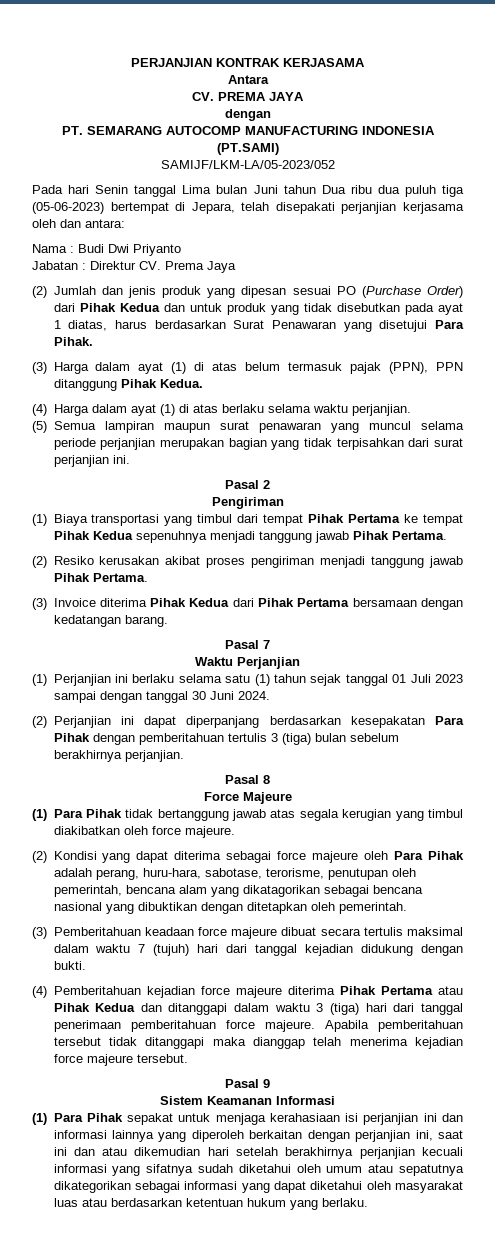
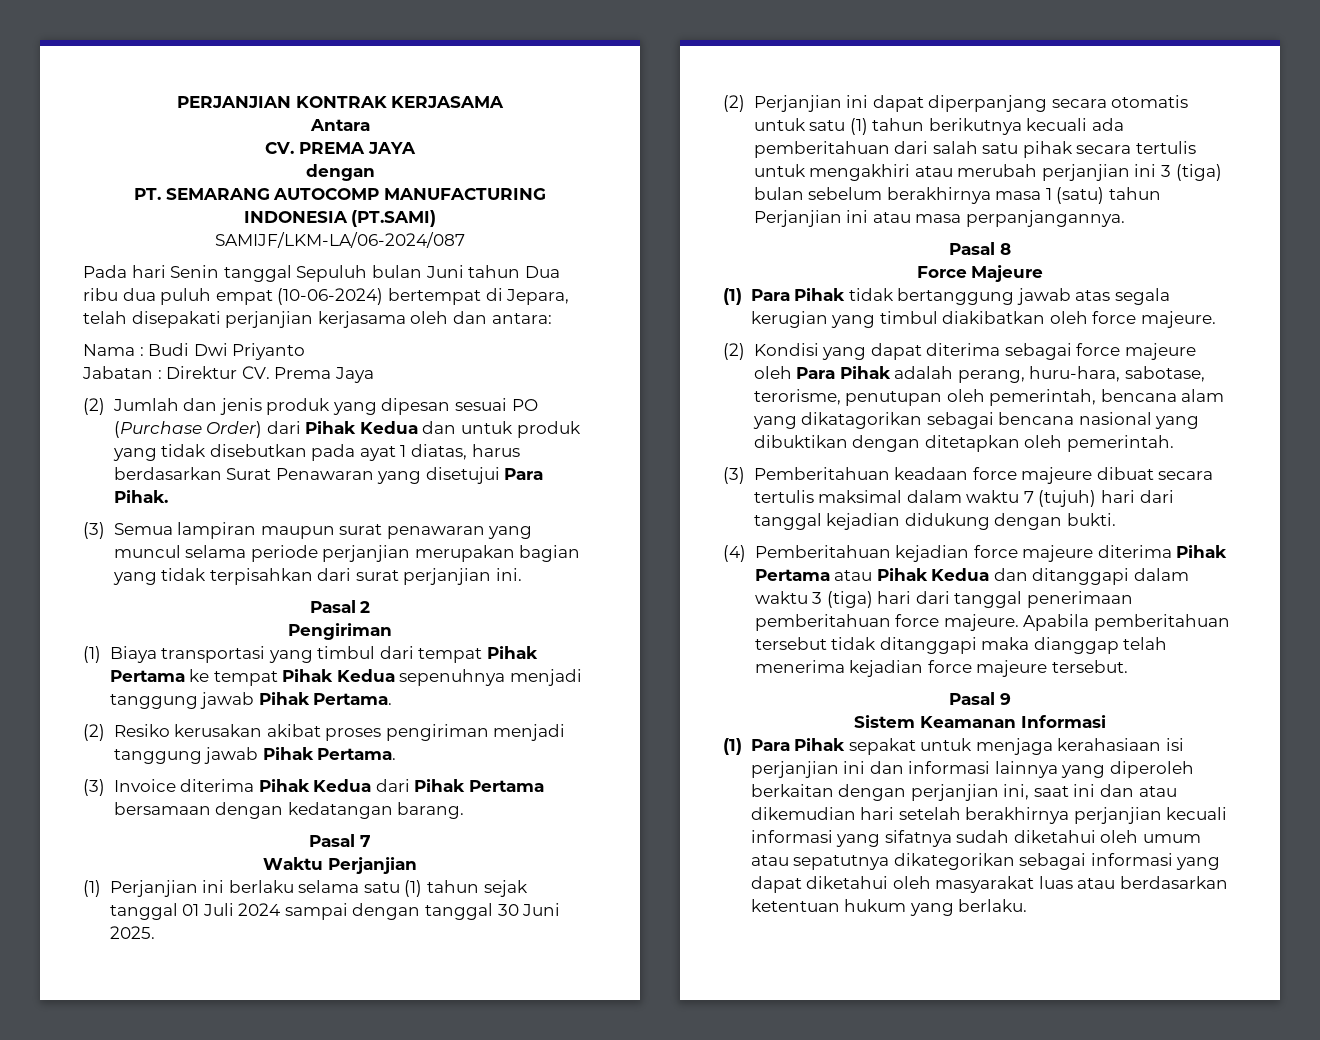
- SAMIJF/LKM-LA/05-2023/052
+ SAMIJF/LKM-LA/06-2024/087
- Pada hari Senin tanggal Lima bulan Juni tahun Dua ribu dua puluh tiga (05-06-2023) bertempat di Jepara, telah disepakati perjanjian kerjasama oleh dan antara:
+ Pada hari Senin tanggal Sepuluh bulan Juni tahun Dua ribu dua puluh empat (10-06-2024) bertempat di Jepara, telah disepakati perjanjian kerjasama oleh dan antara:
- (3) Harga dalam ayat (1) di atas belum termasuk pajak (PPN), PPN ditanggung Pihak Kedua.
- (4) Harga dalam ayat (1) di atas berlaku selama waktu perjanjian.
- (5) Semua lampiran maupun surat penawaran yang muncul selama periode perjanjian merupakan bagian yang tidak terpisahkan dari surat perjanjian ini.
+ (3) Semua lampiran maupun surat penawaran yang muncul selama periode perjanjian merupakan bagian yang tidak terpisahkan dari surat perjanjian ini.
- (1) Perjanjian ini berlaku selama satu (1) tahun sejak tanggal 01 Juli 2023 sampai dengan tanggal 30 Juni 2024.
+ (1) Perjanjian ini berlaku selama satu (1) tahun sejak tanggal 01 Juli 2024 sampai dengan tanggal 30 Juni 2025.
- (2) Perjanjian ini dapat diperpanjang berdasarkan kesepakatan Para Pihak dengan pemberitahuan tertulis 3 (tiga) bulan sebelum berakhirnya perjanjian.
+ (2) Perjanjian ini dapat diperpanjang secara otomatis untuk satu (1) tahun berikutnya kecuali ada pemberitahuan dari salah satu pihak secara tertulis untuk mengakhiri atau merubah perjanjian ini 3 (tiga) bulan sebelum berakhirnya masa 1 (satu) tahun Perjanjian ini atau masa perpanjangannya.

